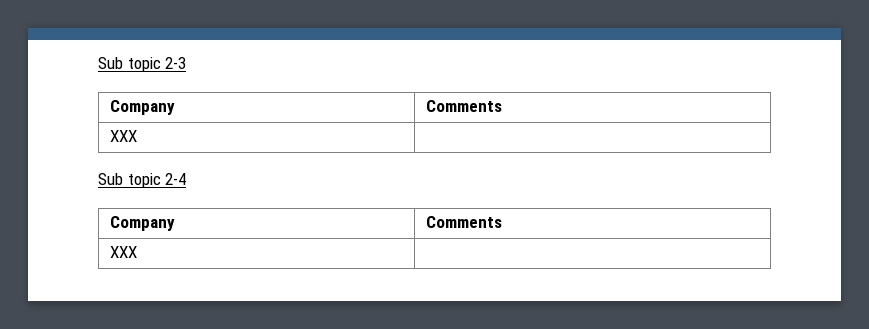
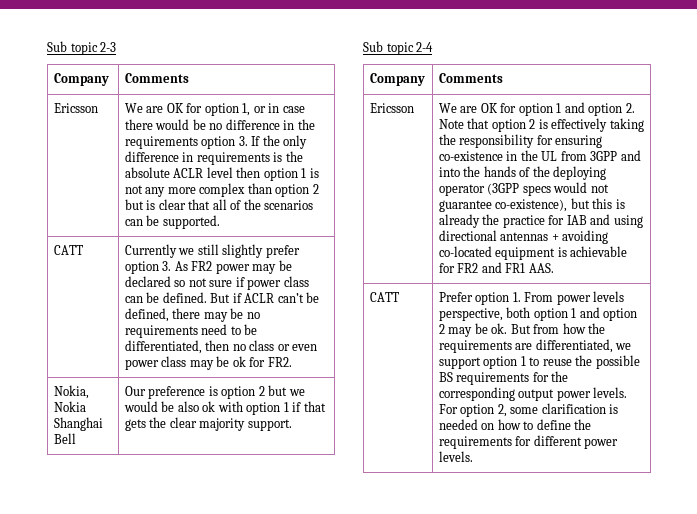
  Sub topic 2-3
  Company | Comments
- XXX
+ Ericsson | We are OK for option 1, or in case there would be no difference in the requirements option 3. If the only difference in requirements is the absolute ACLR level then option 1 is not any more complex than option 2 but is clear that all of the scenarios can be supported.
+ CATT | Currently we still slightly prefer option 3. As FR2 power may be declared so not sure if power class can be defined. But if ACLR can’t be defined, there may be no requirements need to be differentiated, then no class or even power class may be ok for FR2.
+ Nokia, Nokia Shanghai Bell | Our preference is option 2 but we would be also ok with option 1 if that gets the clear majority support.
  Sub topic 2-4
  Company | Comments
- XXX
+ Ericsson | We are OK for option 1 and option 2. Note that option 2 is effectively taking the responsibility for ensuring co-existence in the UL from 3GPP and into the hands of the deploying operator (3GPP specs would not guarantee co-existence), but this is already the practice for IAB and using directional antennas + avoiding co-located equipment is achievable for FR2 and FR1 AAS.
+ CATT | Prefer option 1. From power levels perspective, both option 1 and option 2 may be ok. But from how the requirements are differentiated, we support option 1 to reuse the possible BS requirements for the corresponding output power levels. For option 2, some clarification is needed on how to define the requirements for different power levels.

